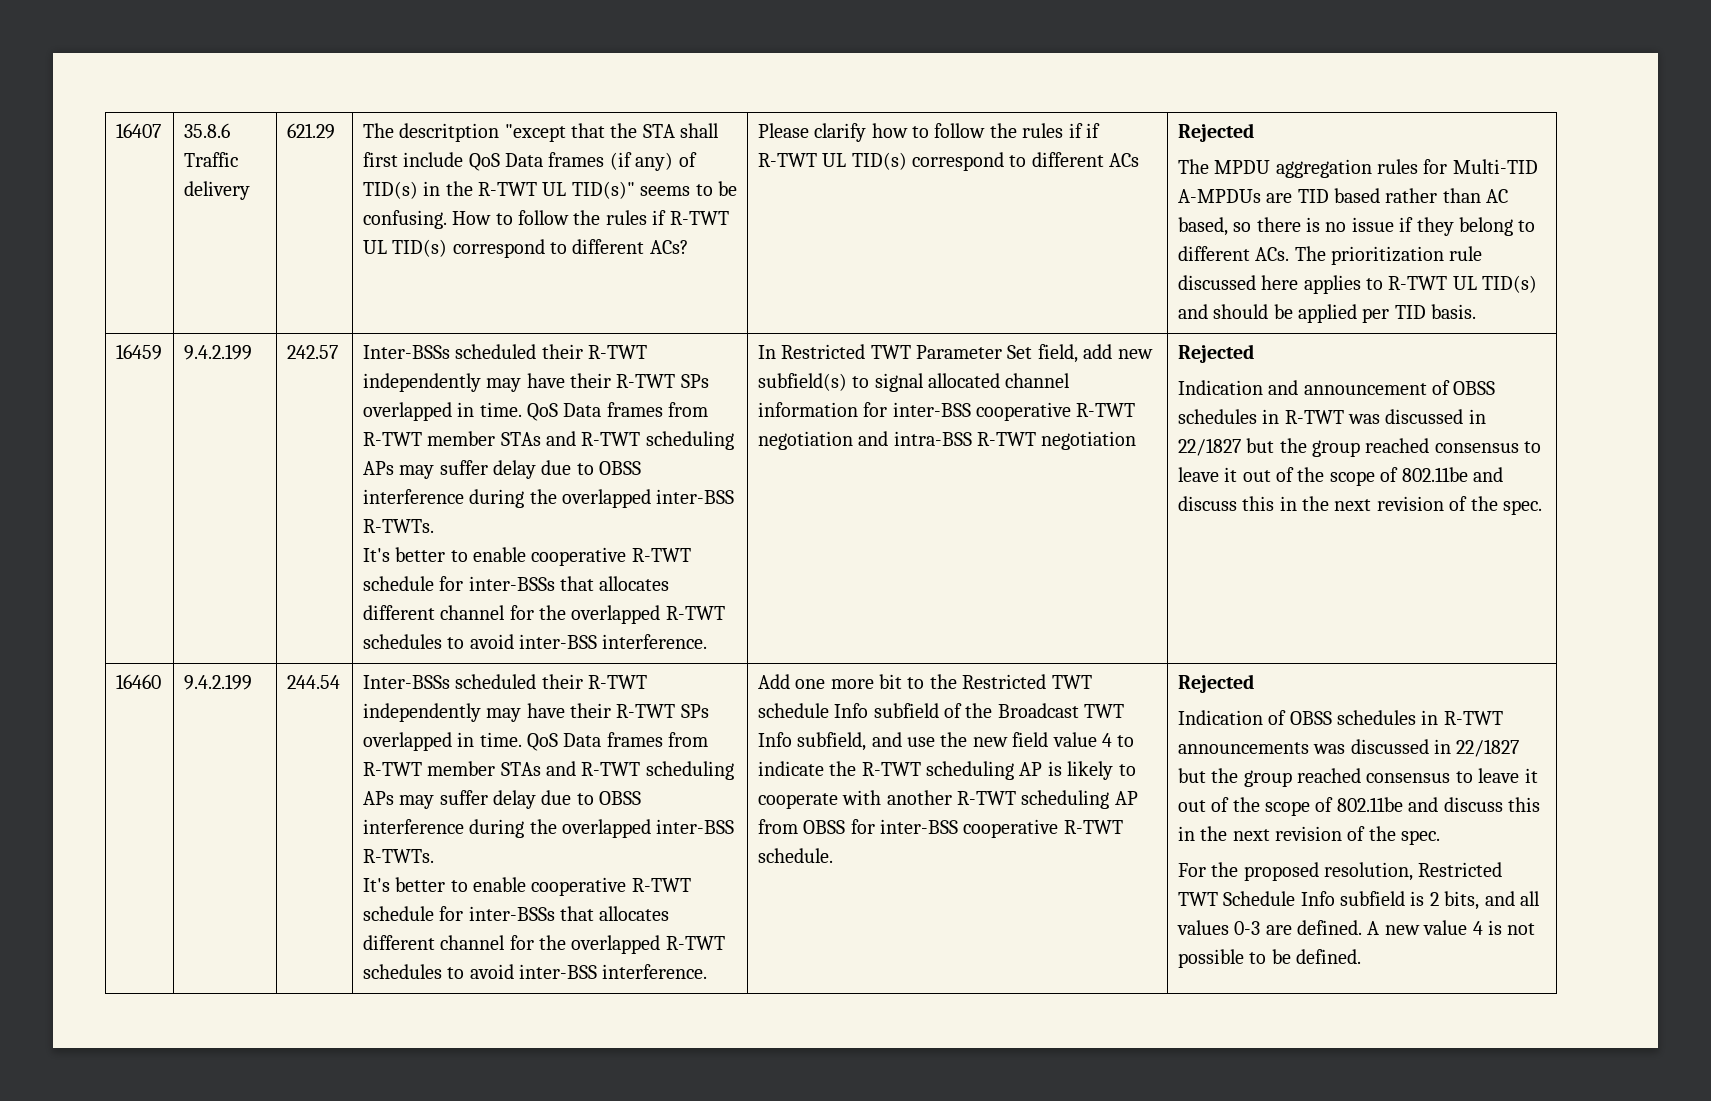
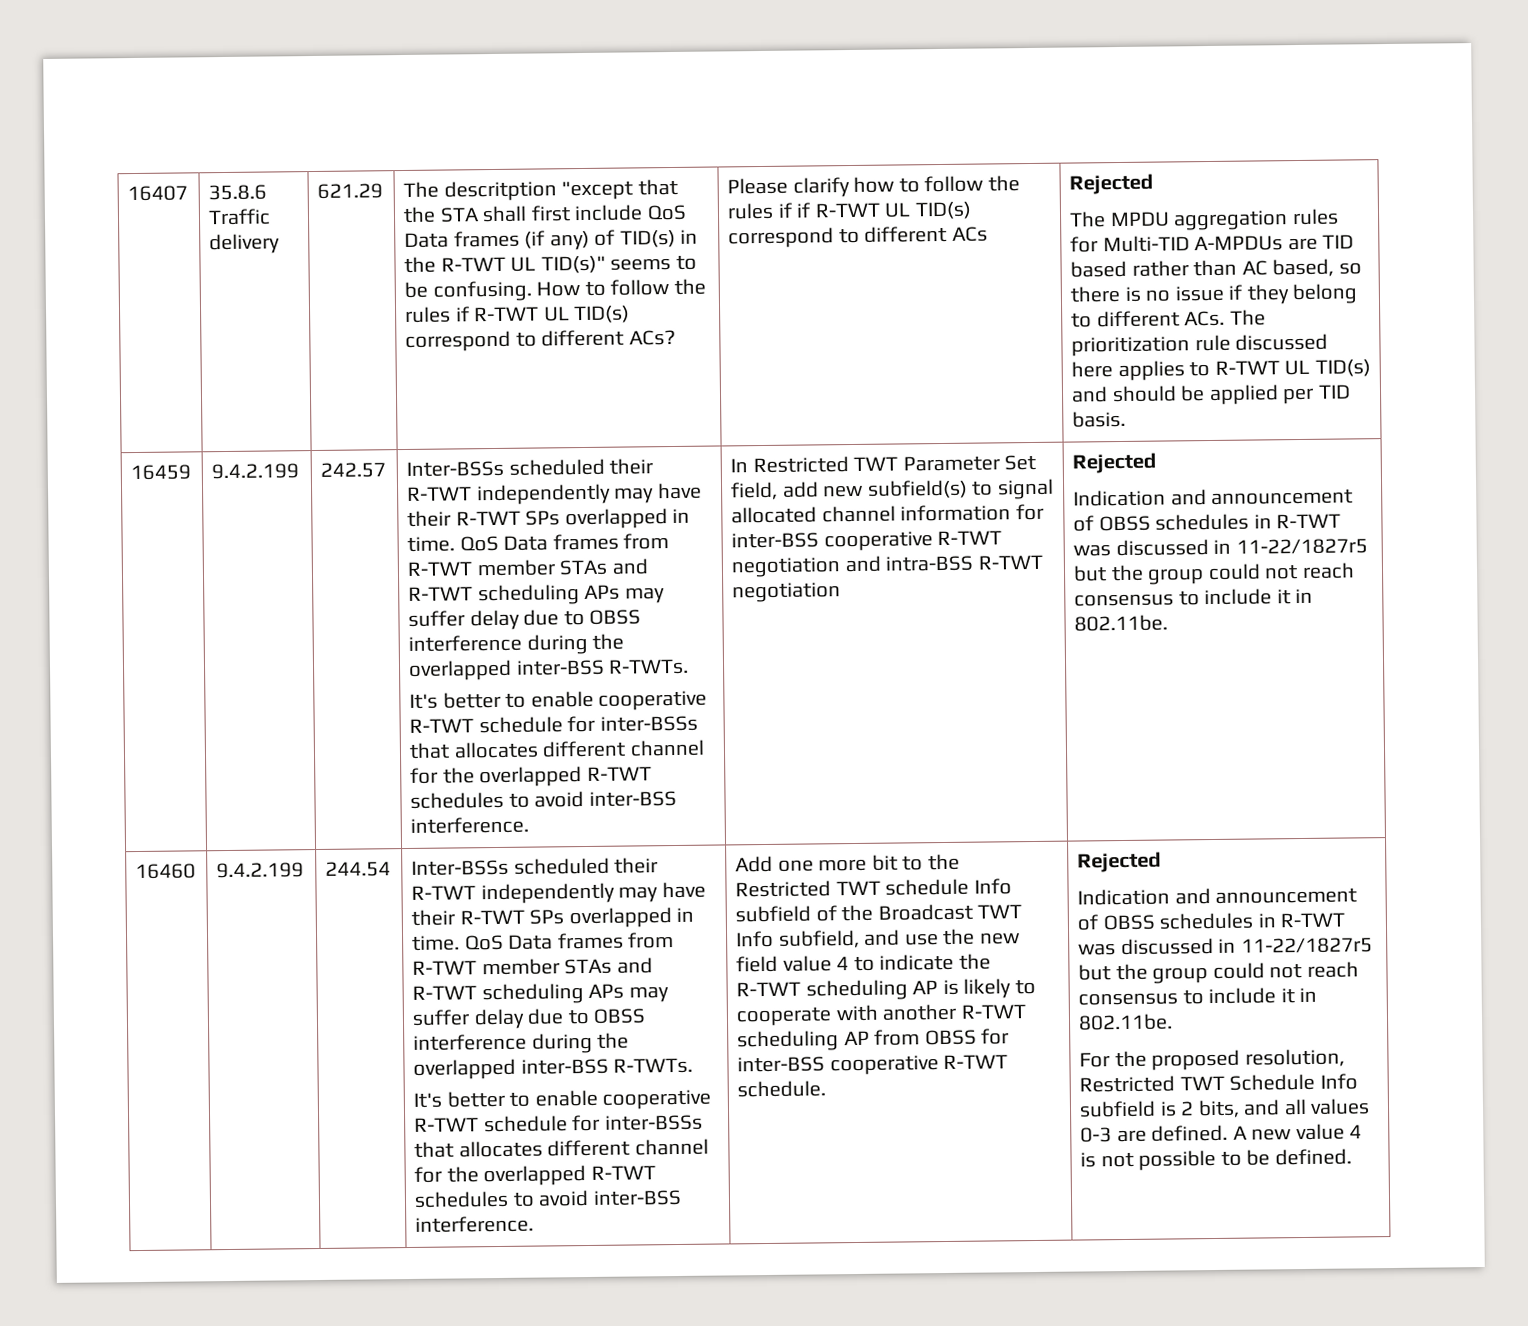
  In Restricted TWT Parameter Set field, add new subfield(s) to signal allocated channel information for inter-BSS cooperative R-TWT negotiation and intra-BSS R-TWT negotiation | Rejected
- Indication and announcement of OBSS schedules in R-TWT was discussed in 22/1827 but the group reached consensus to leave it out of the scope of 802.11be and discuss this in the next revision of the spec.
+ Indication and announcement of OBSS schedules in R-TWT was discussed in 11-22/1827r5 but the group could not reach consensus to include it in 802.11be.
  Add one more bit to the Restricted TWT schedule Info subfield of the Broadcast TWT Info subfield, and use the new field value 4 to indicate the R-TWT scheduling AP is likely to cooperate with another R-TWT scheduling AP from OBSS for inter-BSS cooperative R-TWT schedule. | Rejected
- Indication of OBSS schedules in R-TWT announcements was discussed in 22/1827 but the group reached consensus to leave it out of the scope of 802.11be and discuss this in the next revision of the spec.
+ Indication and announcement of OBSS schedules in R-TWT was discussed in 11-22/1827r5 but the group could not reach consensus to include it in 802.11be.

